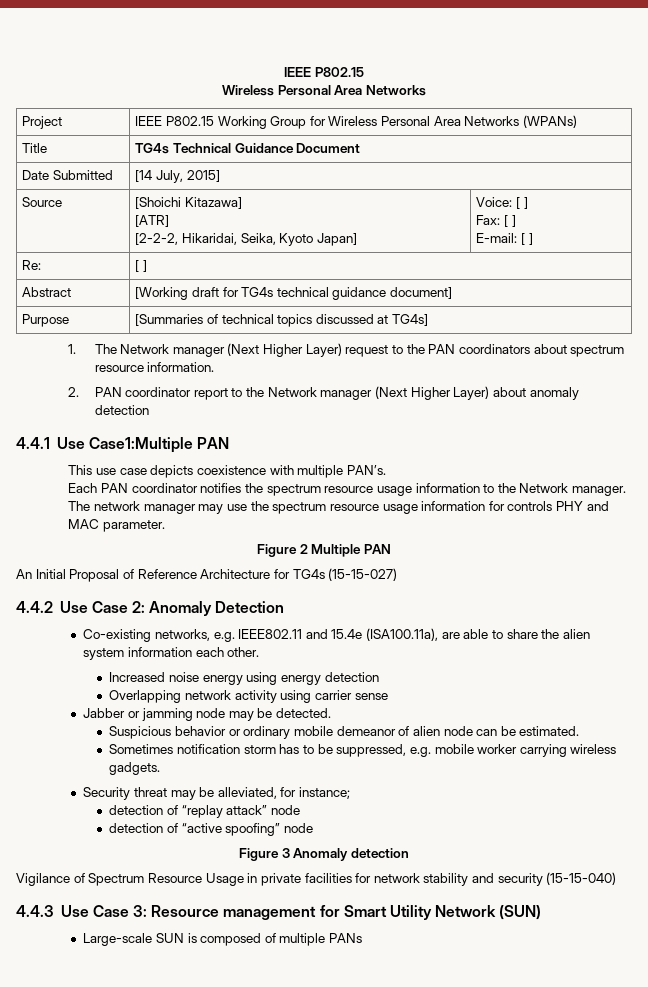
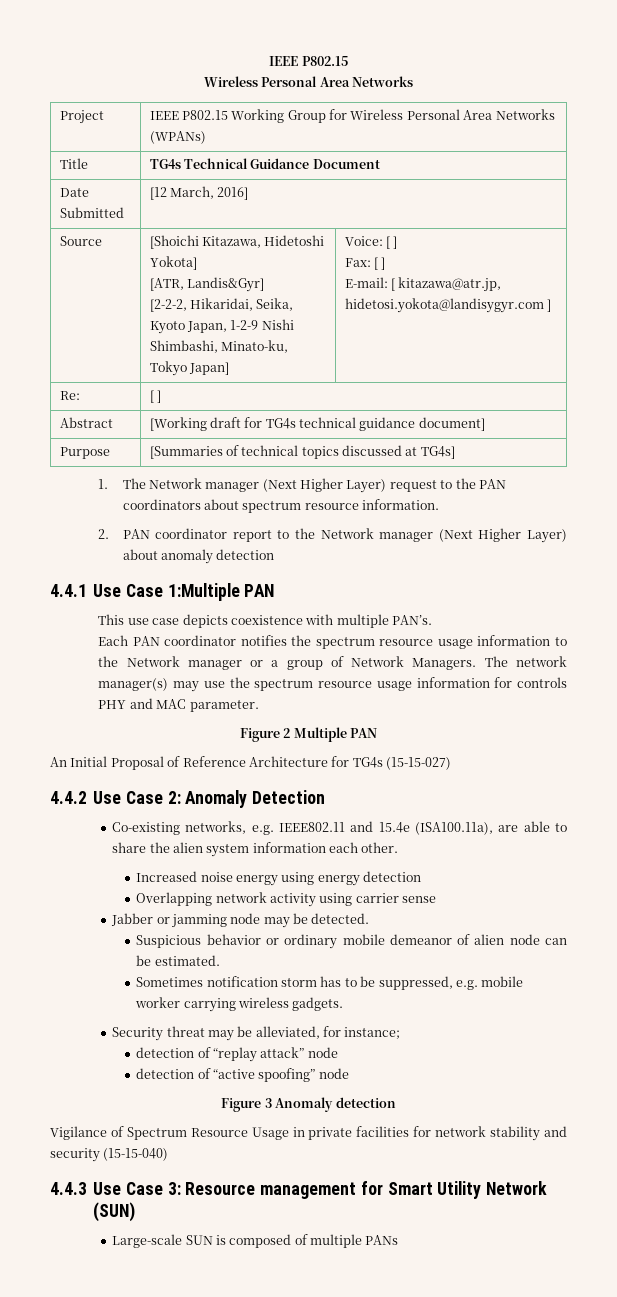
- Date Submitted | [14 July, 2015]
+ Date Submitted | [12 March, 2016]
- Source | [Shoichi Kitazawa]
- [ATR]
- [2-2-2, Hikaridai, Seika, Kyoto Japan] | Voice: [ ]
+ Source | [Shoichi Kitazawa, Hidetoshi Yokota]
+ [ATR, Landis&Gyr]
+ [2-2-2, Hikaridai, Seika, Kyoto Japan, 1-2-9 Nishi Shimbashi, Minato-ku, Tokyo Japan] | Voice: [ ]
  Fax: [ ]
- E-mail: [ ]
+ E-mail: [ kitazawa@atr.jp, hidetosi.yokota@landisygyr.com ]
- 4.4.1 Use Case1:Multiple PAN
+ 4.4.1 Use Case 1:Multiple PAN
- Each PAN coordinator notifies the spectrum resource usage information to the Network manager.
+ Each PAN coordinator notifies the spectrum resource usage information to the Network manager or a group of Network Managers.
- The network manager may use the spectrum resource usage information for controls PHY and MAC parameter.
+ The network manager(s) may use the spectrum resource usage information for controls PHY and MAC parameter.

